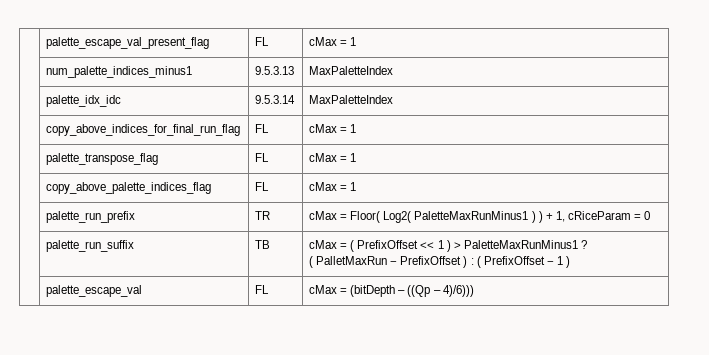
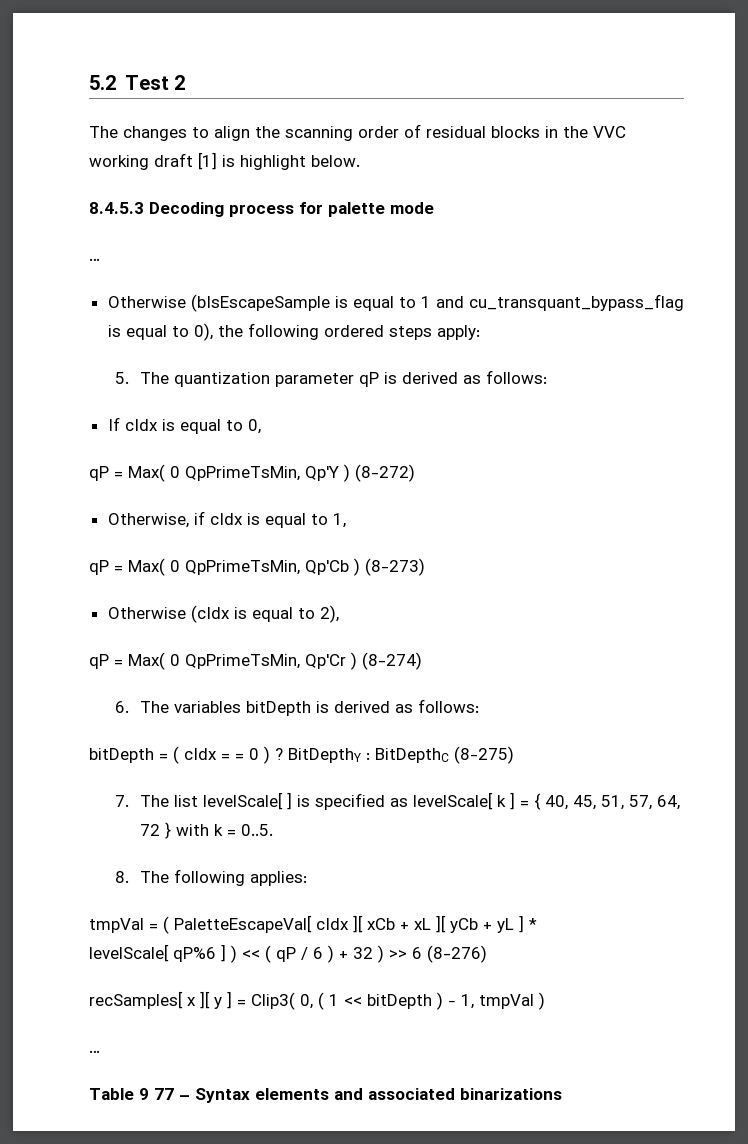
- | palette_escape_val_present_flag | FL | cMax = 1
- | num_palette_indices_minus1 | 9.5.3.13 | MaxPaletteIndex
- | palette_idx_idc | 9.5.3.14 | MaxPaletteIndex
- | copy_above_indices_for_final_run_flag | FL | cMax = 1
- | palette_transpose_flag | FL | cMax = 1
- | copy_above_palette_indices_flag | FL | cMax = 1
- | palette_run_prefix | TR | cMax = Floor( Log2( PaletteMaxRunMinus1 ) ) + 1, cRiceParam = 0
- | palette_run_suffix | TB | cMax = ( PrefixOffset << 1 ) > PaletteMaxRunMinus1 ?
- ( PalletMaxRun − PrefixOffset ) : ( PrefixOffset − 1 )
- | palette_escape_val | FL | cMax = (bitDepth – ((Qp – 4)/6)))
+ 5.2 Test 2
+ The changes to align the scanning order of residual blocks in the VVC working draft [1] is highlight below.
+ 8.4.5.3 Decoding process for palette mode
+ …
+ Otherwise (bIsEscapeSample is equal to 1 and cu_transquant_bypass_flag is equal to 0), the following ordered steps apply:
+ 5. The quantization parameter qP is derived as follows:
+ If cIdx is equal to 0,
+ qP = Max( 0 QpPrimeTsMin, Qp′Y ) (8-272)
+ Otherwise, if cIdx is equal to 1,
+ qP = Max( 0 QpPrimeTsMin, Qp′Cb ) (8-273)
+ Otherwise (cIdx is equal to 2),
+ qP = Max( 0 QpPrimeTsMin, Qp′Cr ) (8-274)
+ 6. The variables bitDepth is derived as follows:
+ bitDepth = ( cIdx = = 0 ) ? BitDepthY : BitDepthC (8-275)
+ 7. The list levelScale[ ] is specified as levelScale[ k ] = { 40, 45, 51, 57, 64, 72 } with k = 0..5.
+ 8. The following applies:
+ tmpVal = ( PaletteEscapeVal[ cIdx ][ xCb + xL ][ yCb + yL ] *
+ levelScale[ qP%6 ] ) << ( qP / 6 ) + 32 ) >> 6 (8-276)
+ recSamples[ x ][ y ] = Clip3( 0, ( 1 << bitDepth ) − 1, tmpVal )
+ …
+ Table 9 77 – Syntax elements and associated binarizations

